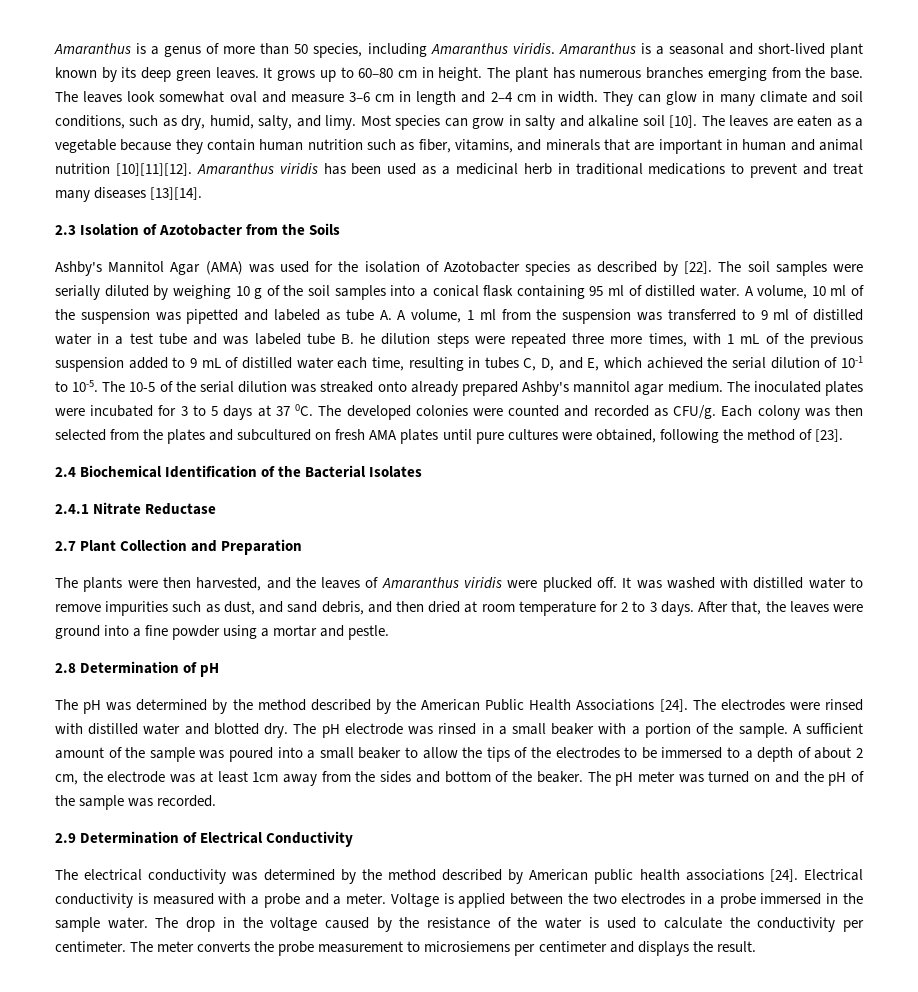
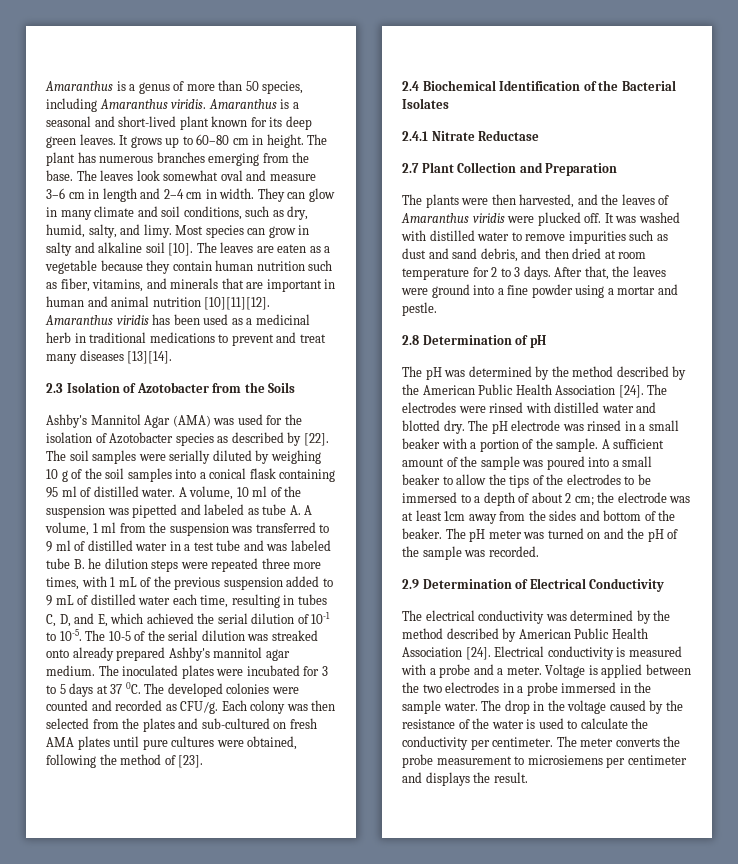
- Amaranthus is a seasonal and short-lived plant known by its deep green leaves.
+ Amaranthus is a seasonal and short-lived plant known for its deep green leaves.
- Each colony was then selected from the plates and subcultured on fresh AMA plates until pure cultures were obtained, following the method of [23].
+ Each colony was then selected from the plates and sub-cultured on fresh AMA plates until pure cultures were obtained, following the method of [23].
- It was washed with distilled water to remove impurities such as dust, and sand debris, and then dried at room temperature for 2 to 3 days.
+ It was washed with distilled water to remove impurities such as dust and sand debris, and then dried at room temperature for 2 to 3 days.
- The pH was determined by the method described by the American Public Health Associations [24].
+ The pH was determined by the method described by the American Public Health Association [24].
- A sufficient amount of the sample was poured into a small beaker to allow the tips of the electrodes to be immersed to a depth of about 2 cm, the electrode was at least 1cm away from the sides and bottom of the beaker.
+ A sufficient amount of the sample was poured into a small beaker to allow the tips of the electrodes to be immersed to a depth of about 2 cm; the electrode was at least 1cm away from the sides and bottom of the beaker.
- The electrical conductivity was determined by the method described by American public health associations [24].
+ The electrical conductivity was determined by the method described by American Public Health Association [24].

